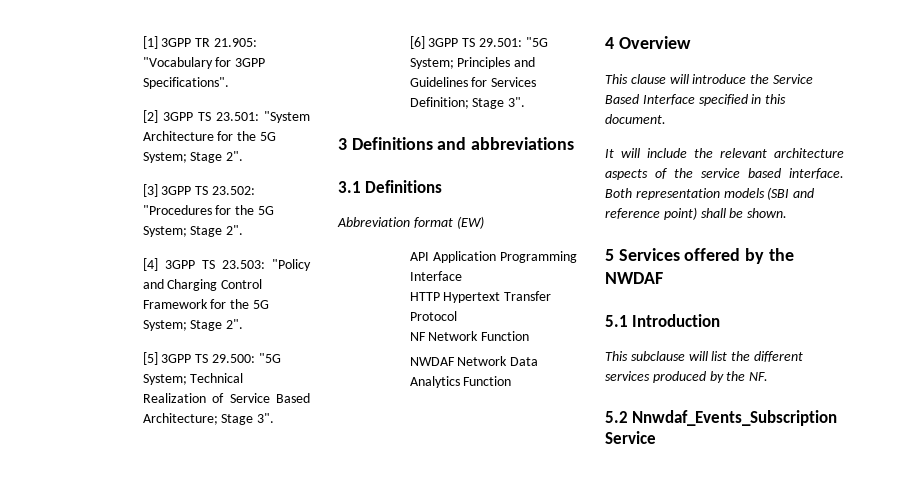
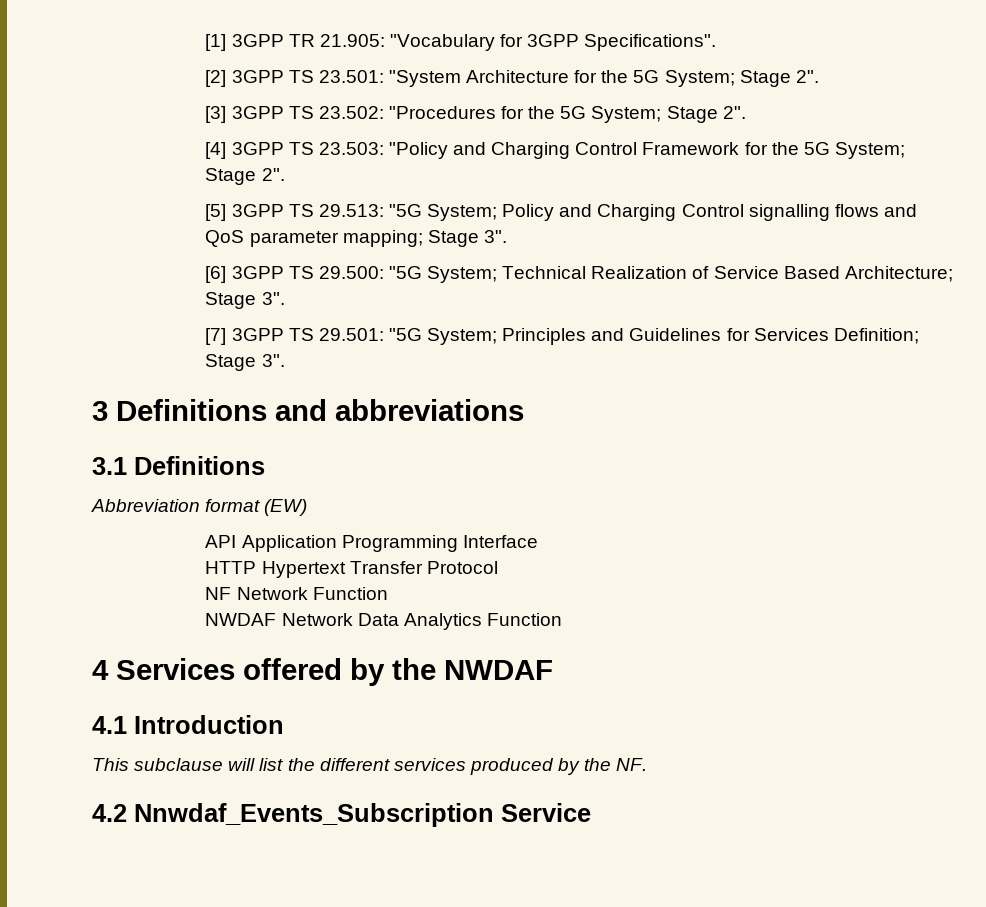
- [5] 3GPP TS 29.500: "5G System; Technical Realization of Service Based Architecture; Stage 3".
+ [5] 3GPP TS 29.513: "5G System; Policy and Charging Control signalling flows and QoS parameter mapping; Stage 3".
+ [6] 3GPP TS 29.500: "5G System; Technical Realization of Service Based Architecture; Stage 3".
- [6] 3GPP TS 29.501: "5G System; Principles and Guidelines for Services Definition; Stage 3".
+ [7] 3GPP TS 29.501: "5G System; Principles and Guidelines for Services Definition; Stage 3".
- 4 Overview
- This clause will introduce the Service Based Interface specified in this document.
- It will include the relevant architecture aspects of the service based interface. Both representation models (SBI and reference point) shall be shown.
- 5 Services offered by the NWDAF
+ 4 Services offered by the NWDAF
- 5.1 Introduction
+ 4.1 Introduction
- 5.2 Nnwdaf_Events_Subscription Service
+ 4.2 Nnwdaf_Events_Subscription Service

